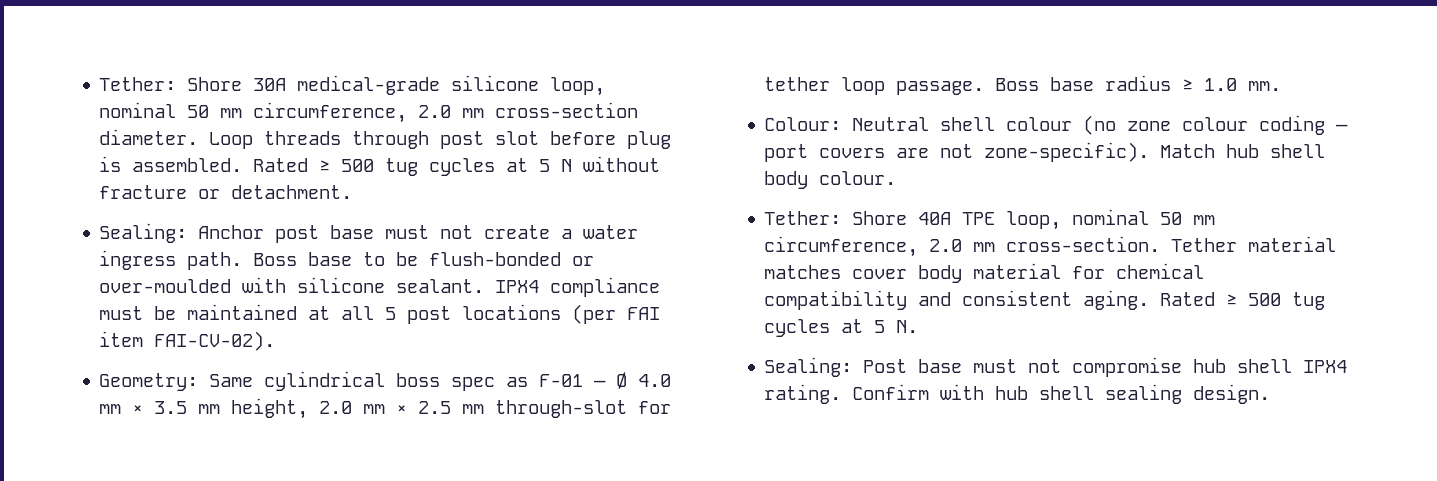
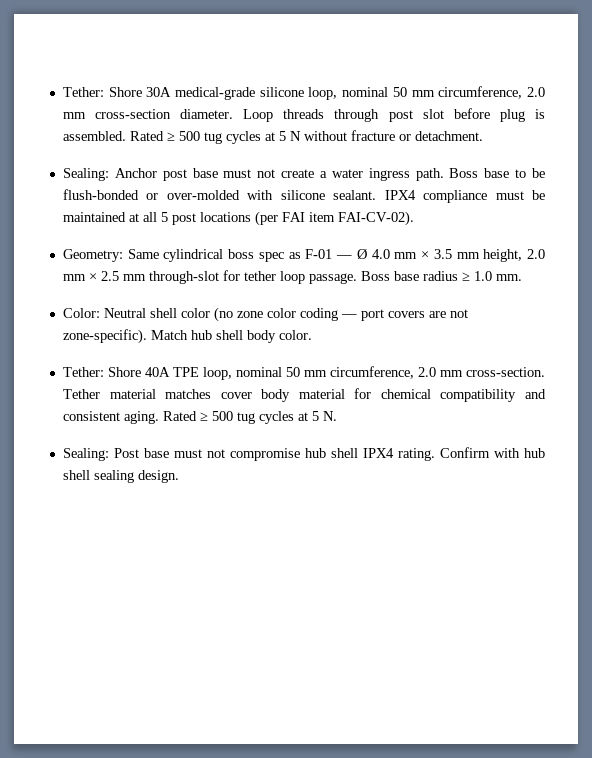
- Boss base to be flush-bonded or over-moulded with silicone sealant.
+ Boss base to be flush-bonded or over-molded with silicone sealant.
- Colour: Neutral shell colour (no zone colour coding — port covers are not zone-specific).
+ Color: Neutral shell color (no zone color coding — port covers are not zone-specific).
- Match hub shell body colour.
+ Match hub shell body color.

